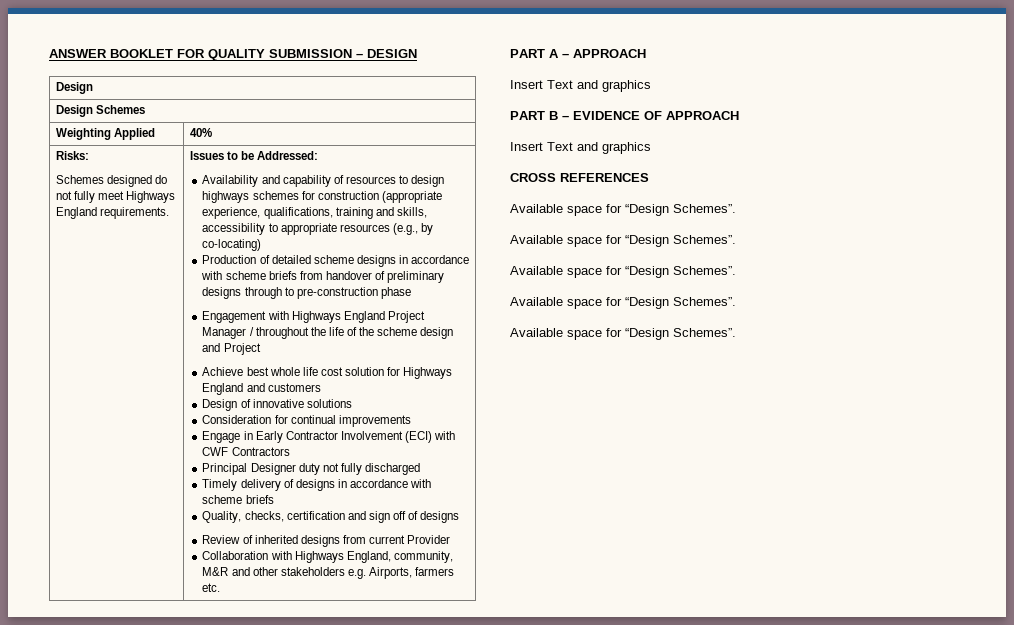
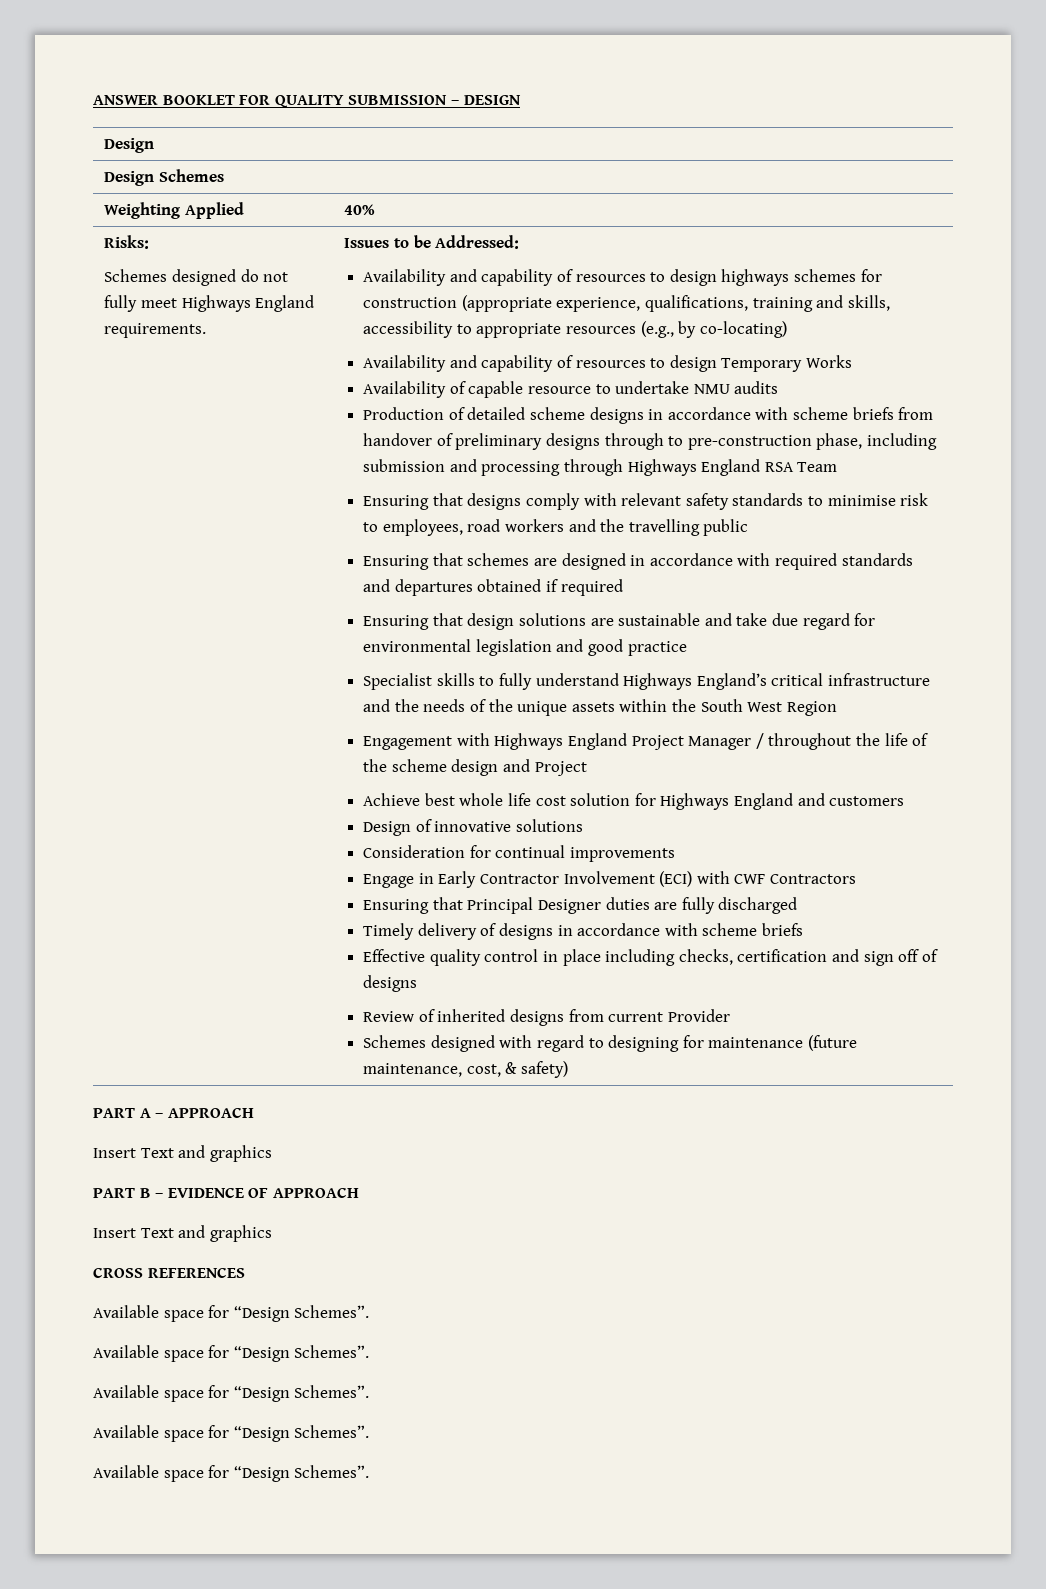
+ Availability and capability of resources to design Temporary Works
+ Availability of capable resource to undertake NMU audits
- Production of detailed scheme designs in accordance with scheme briefs from handover of preliminary designs through to pre-construction phase
+ Production of detailed scheme designs in accordance with scheme briefs from handover of preliminary designs through to pre-construction phase, including submission and processing through Highways England RSA Team
+ Ensuring that designs comply with relevant safety standards to minimise risk to employees, road workers and the travelling public
+ Ensuring that schemes are designed in accordance with required standards and departures obtained if required
+ Ensuring that design solutions are sustainable and take due regard for environmental legislation and good practice
+ Specialist skills to fully understand Highways England’s critical infrastructure and the needs of the unique assets within the South West Region
- Principal Designer duty not fully discharged
+ Ensuring that Principal Designer duties are fully discharged
- Quality, checks, certification and sign off of designs
+ Effective quality control in place including checks, certification and sign off of designs
- Collaboration with Highways England, community, M&R and other stakeholders e.g. Airports, farmers etc.
+ Schemes designed with regard to designing for maintenance (future maintenance, cost, & safety)

